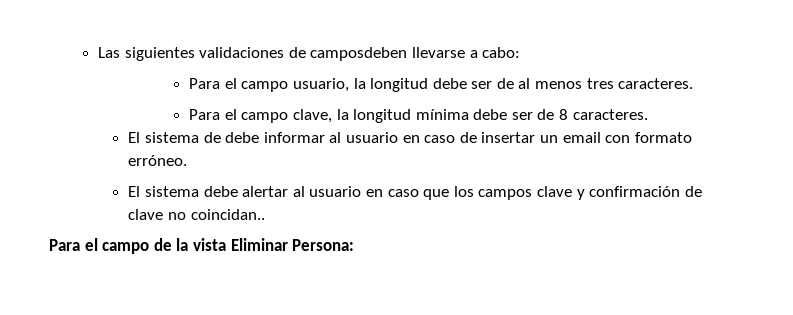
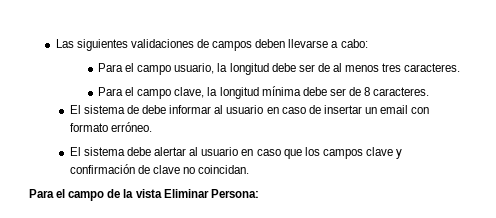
- Las siguientes validaciones de camposdeben llevarse a cabo:
+ Las siguientes validaciones de campos deben llevarse a cabo:
- El sistema debe alertar al usuario en caso que los campos clave y confirmación de clave no coincidan..
+ El sistema debe alertar al usuario en caso que los campos clave y confirmación de clave no coincidan.

